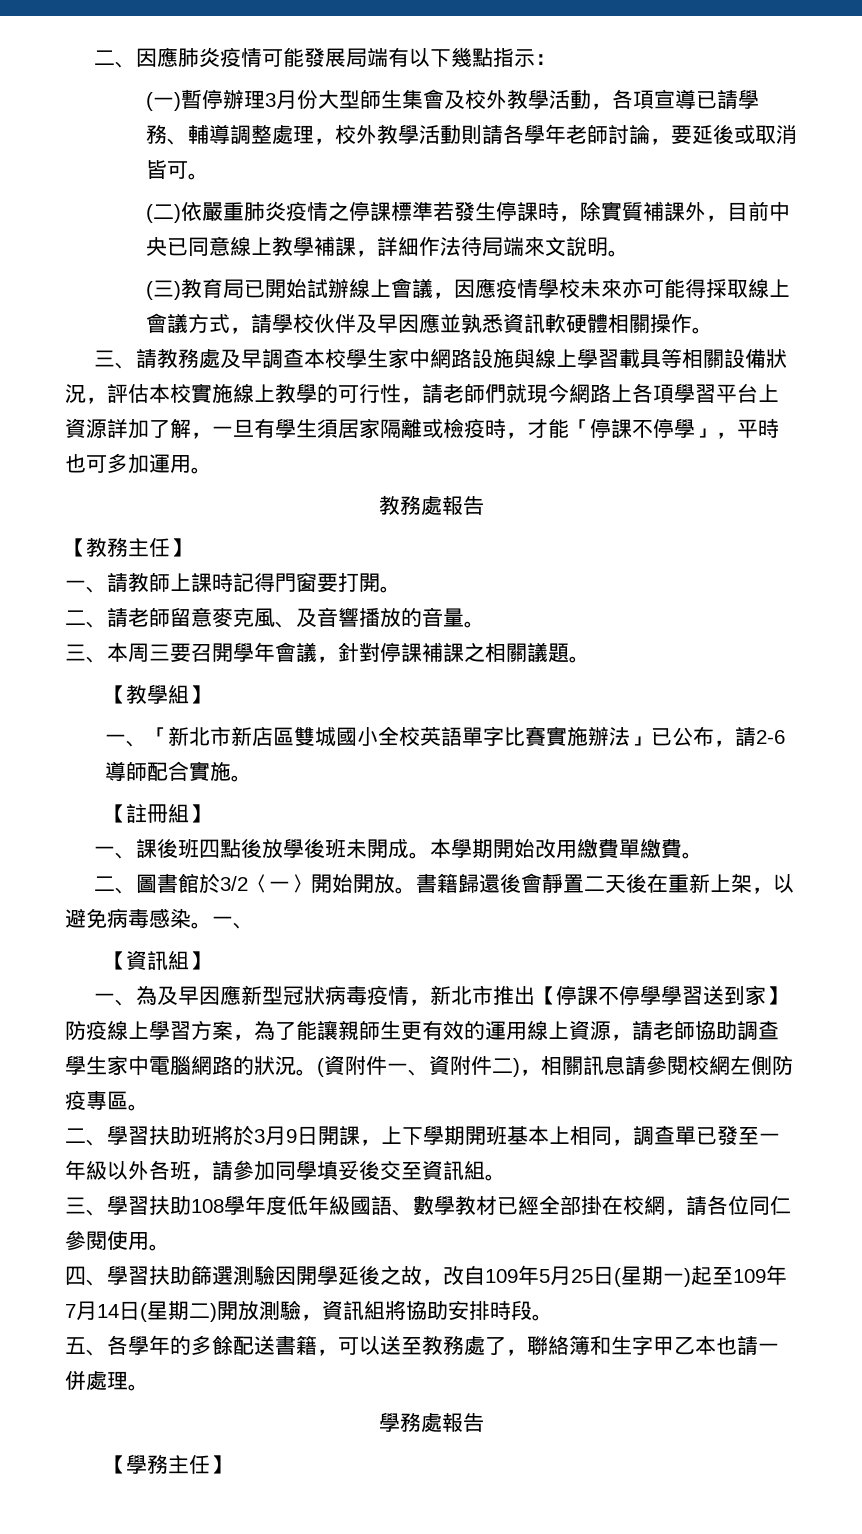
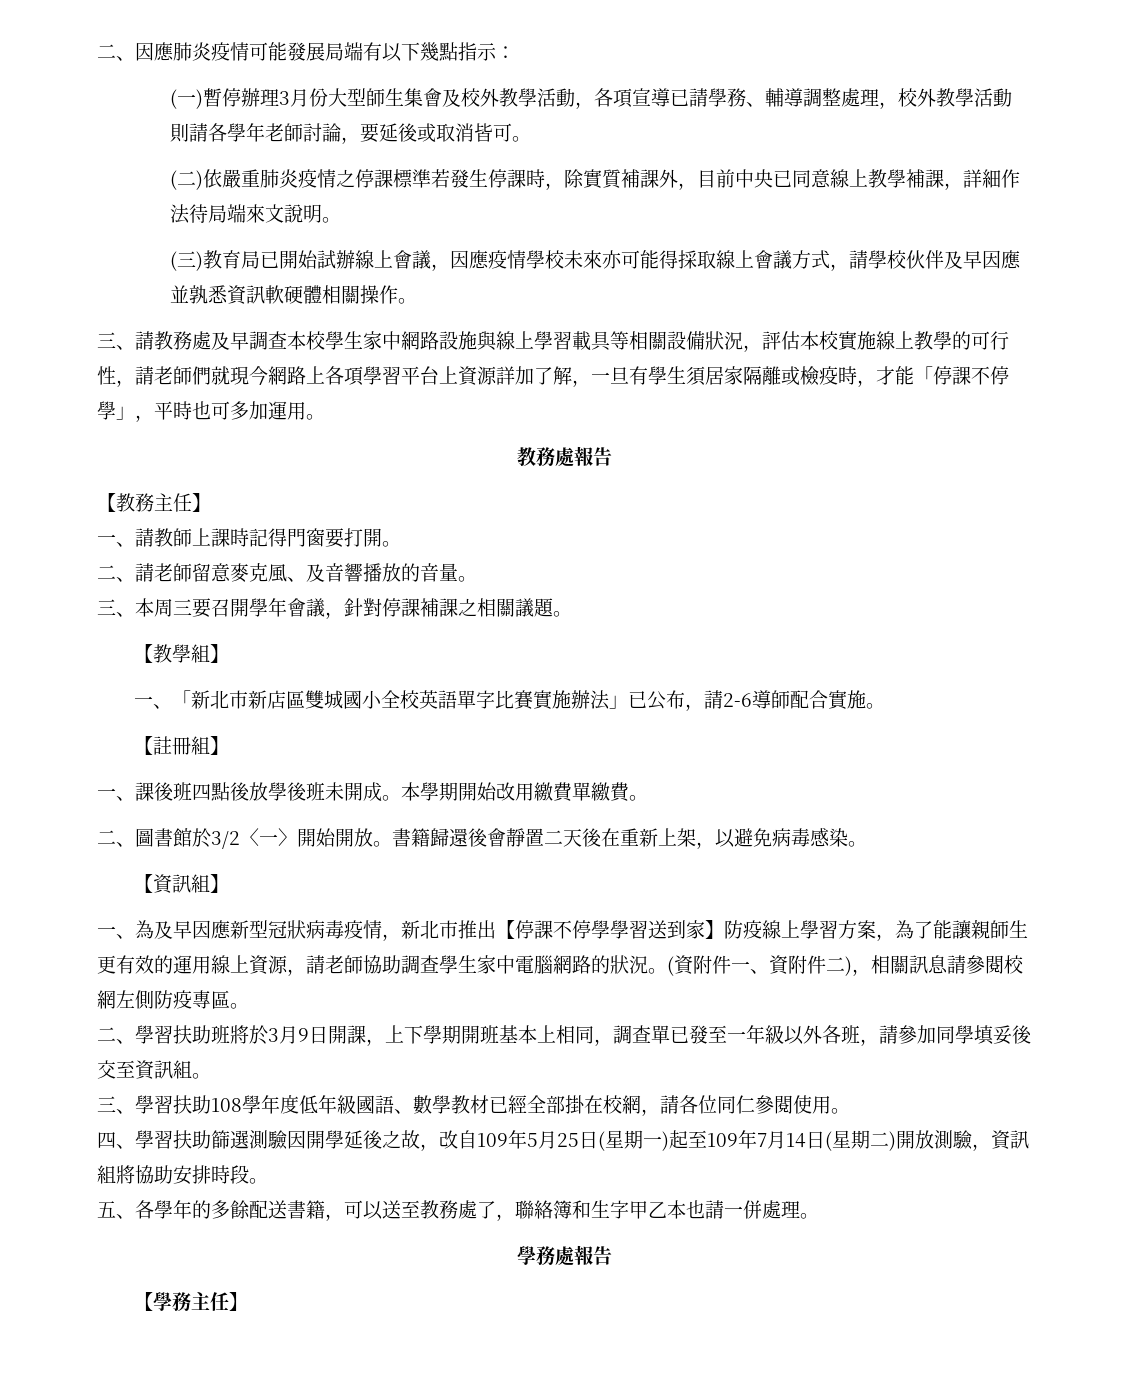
- 書籍歸還後會靜置二天後在重新上架，以避免病毒感染。一、
+ 書籍歸還後會靜置二天後在重新上架，以避免病毒感染。

